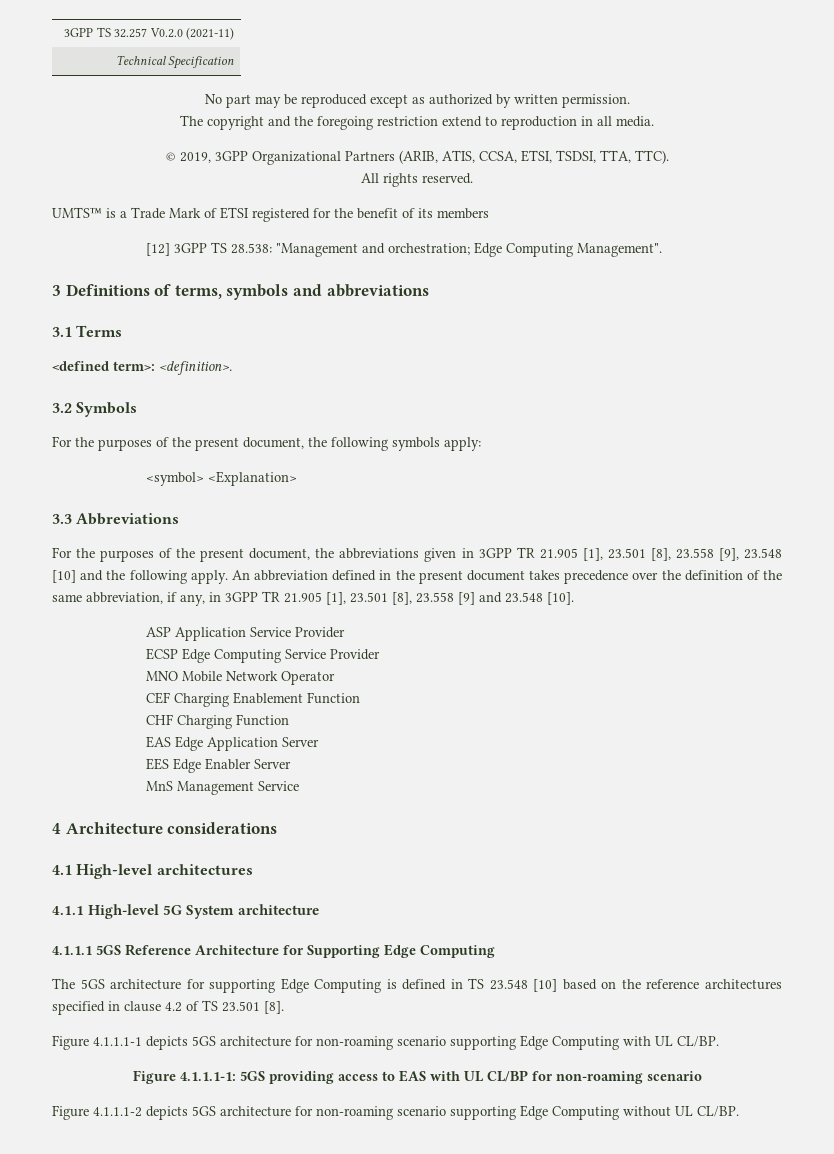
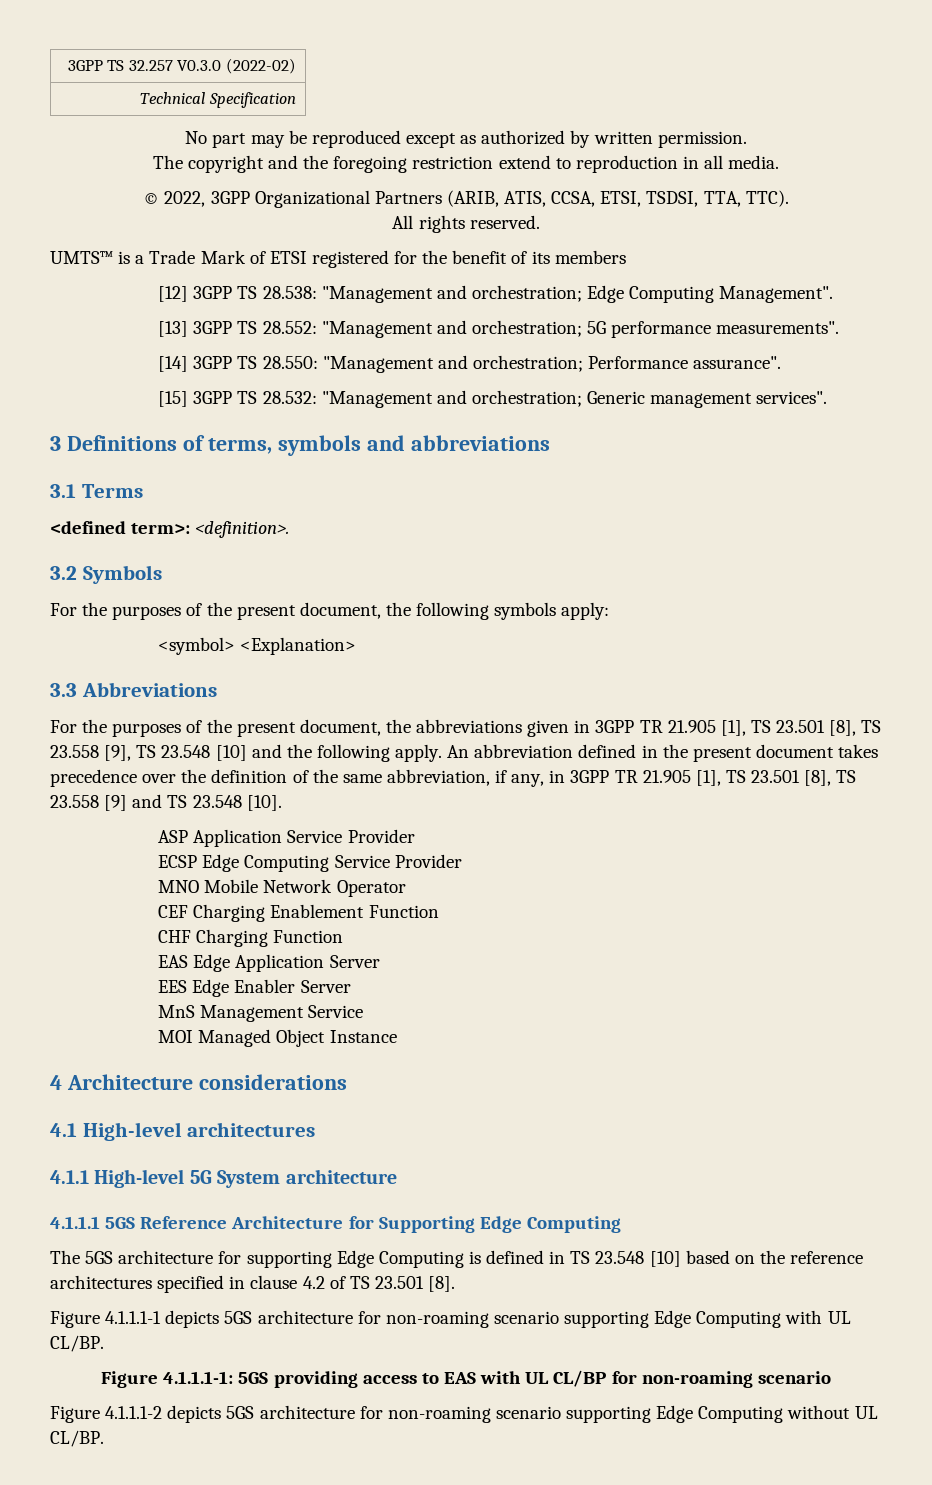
- 3GPP TS 32.257 V0.2.0 (2021-11)
+ 3GPP TS 32.257 V0.3.0 (2022-02)
- © 2019, 3GPP Organizational Partners (ARIB, ATIS, CCSA, ETSI, TSDSI, TTA, TTC).
+ © 2022, 3GPP Organizational Partners (ARIB, ATIS, CCSA, ETSI, TSDSI, TTA, TTC).
+ [13] 3GPP TS 28.552: "Management and orchestration; 5G performance measurements".
+ [14] 3GPP TS 28.550: "Management and orchestration; Performance assurance".
+ [15] 3GPP TS 28.532: "Management and orchestration; Generic management services".
- For the purposes of the present document, the abbreviations given in 3GPP TR 21.905 [1], 23.501 [8], 23.558 [9], 23.548 [10] and the following apply.
+ For the purposes of the present document, the abbreviations given in 3GPP TR 21.905 [1], TS 23.501 [8], TS 23.558 [9], TS 23.548 [10] and the following apply.
- An abbreviation defined in the present document takes precedence over the definition of the same abbreviation, if any, in 3GPP TR 21.905 [1], 23.501 [8], 23.558 [9] and 23.548 [10].
+ An abbreviation defined in the present document takes precedence over the definition of the same abbreviation, if any, in 3GPP TR 21.905 [1], TS 23.501 [8], TS 23.558 [9] and TS 23.548 [10].
+ MOI Managed Object Instance

